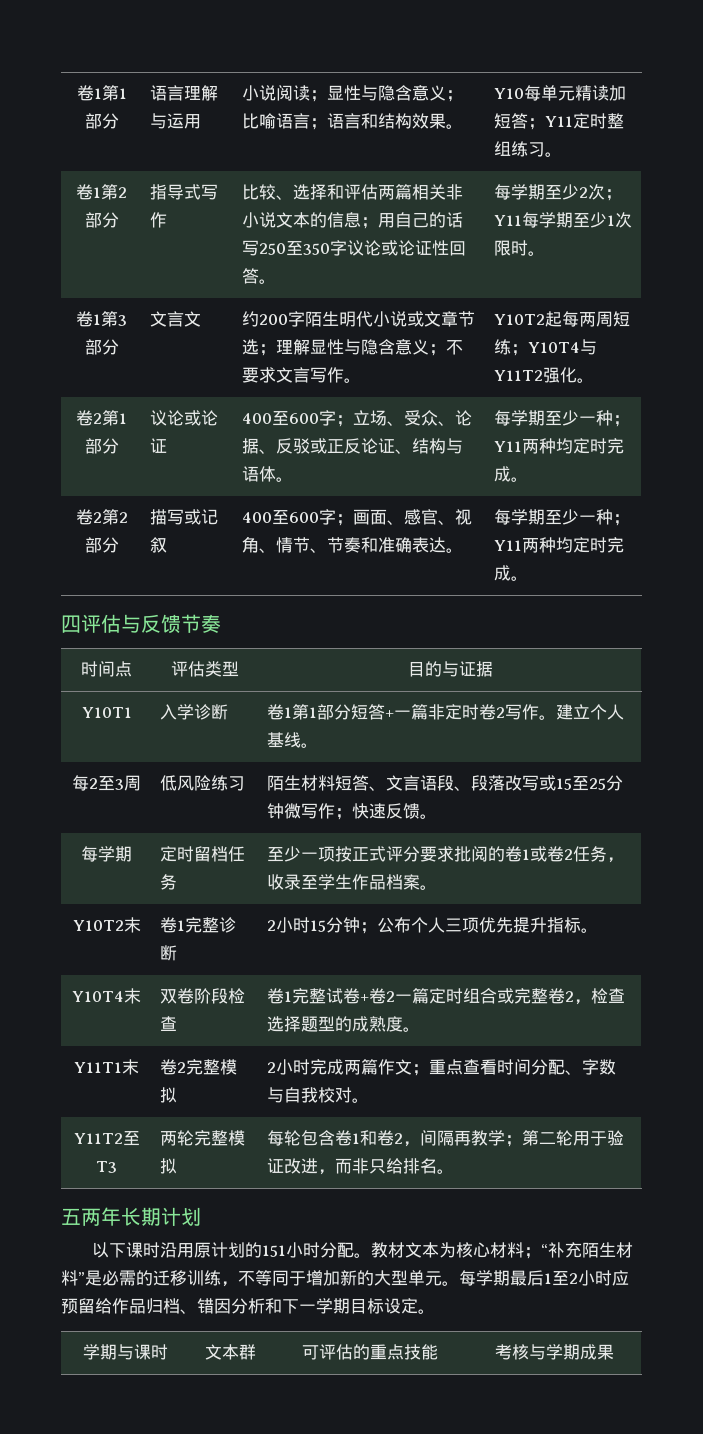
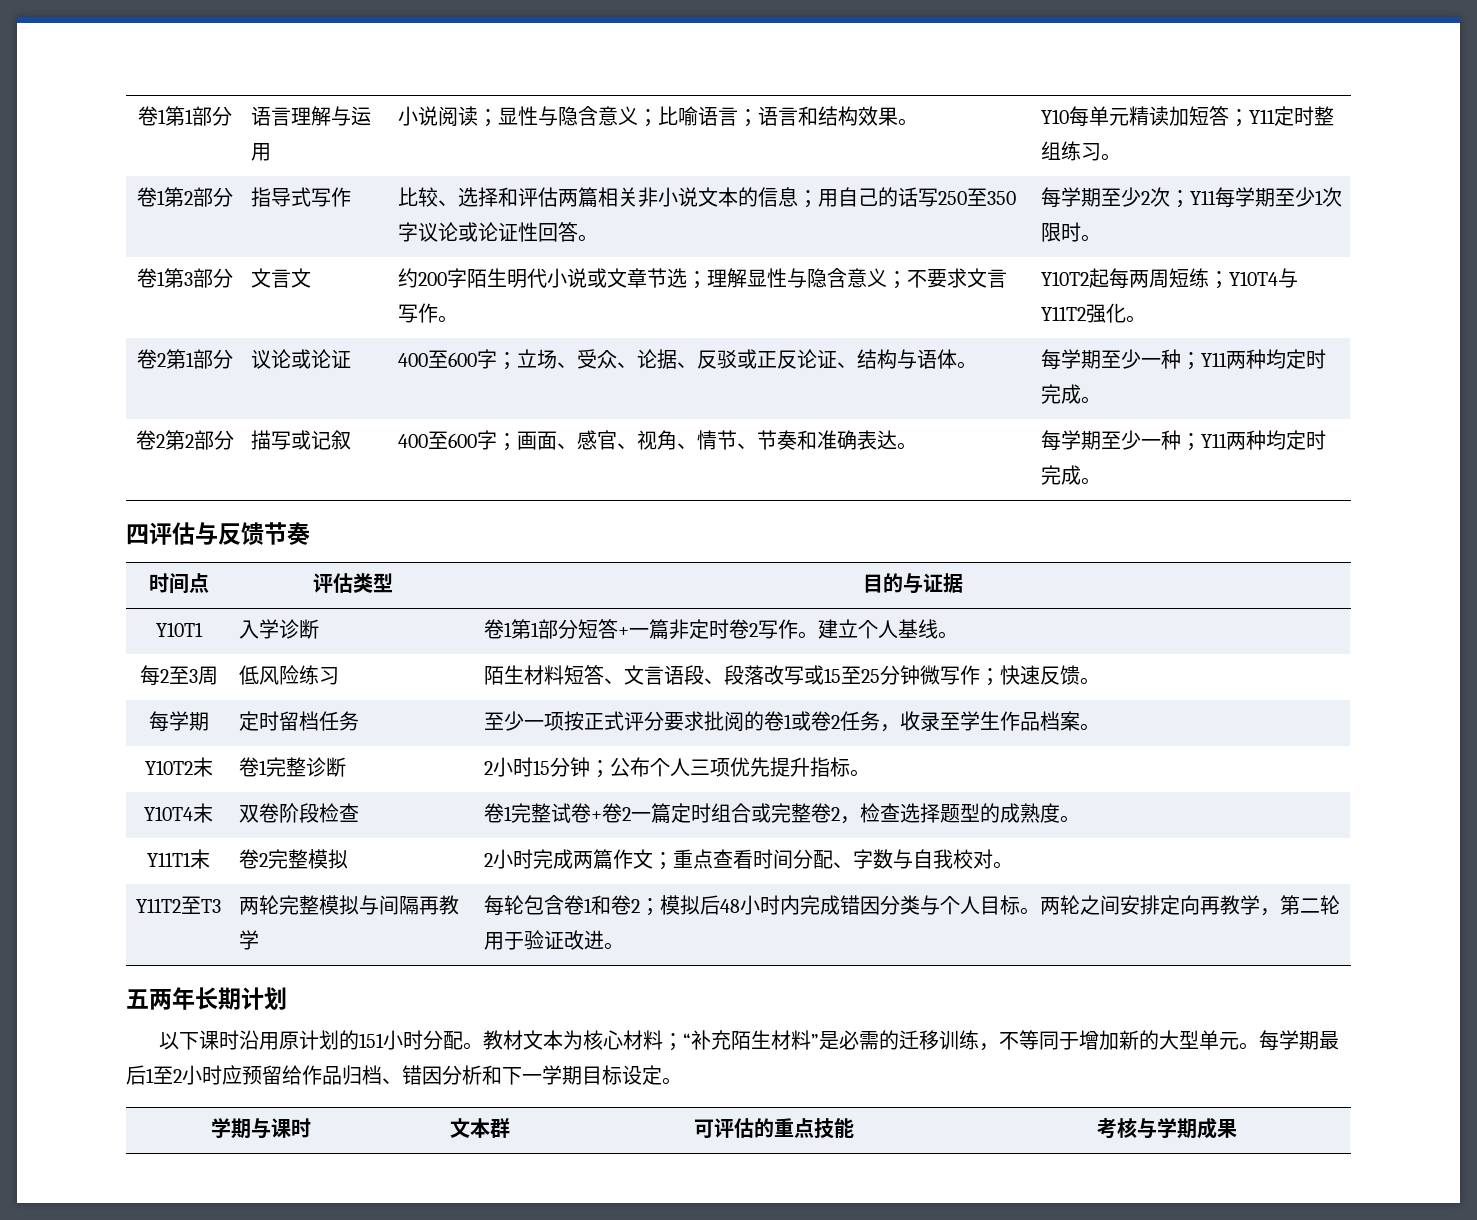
- Y11T2至T3 | 两轮完整模拟 | 每轮包含卷1和卷2，间隔再教学；第二轮用于验证改进，而非只给排名。
+ Y11T2至T3 | 两轮完整模拟与间隔再教学 | 每轮包含卷1和卷2；模拟后48小时内完成错因分类与个人目标。两轮之间安排定向再教学，第二轮用于验证改进。

